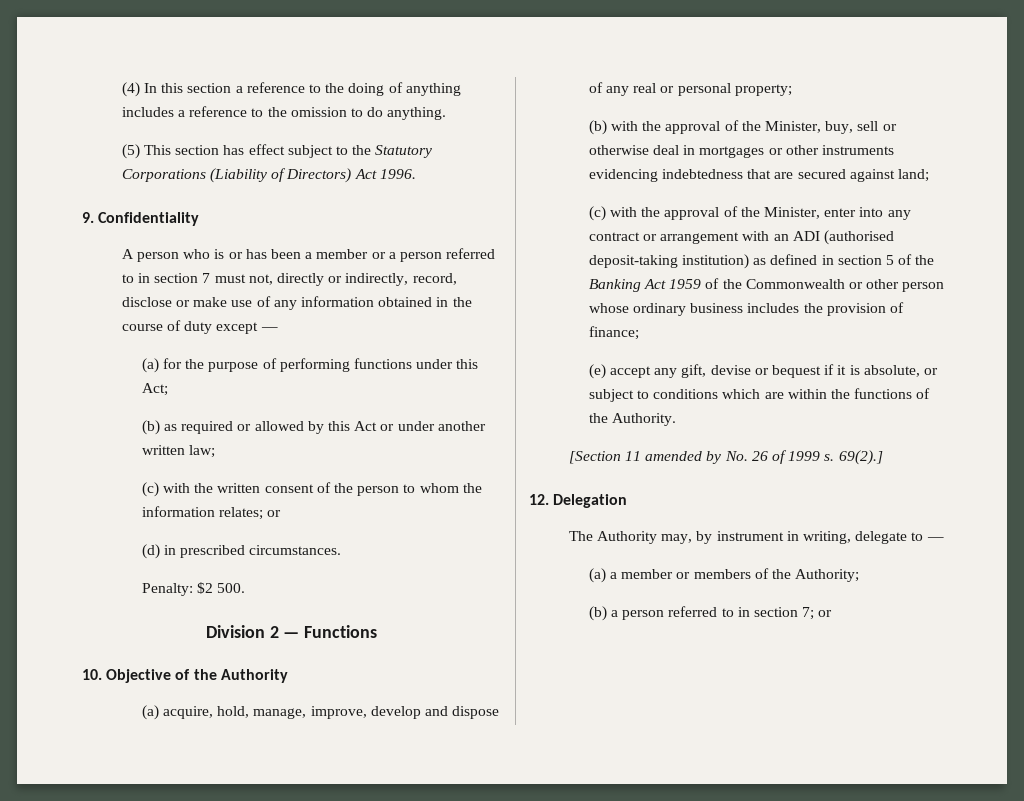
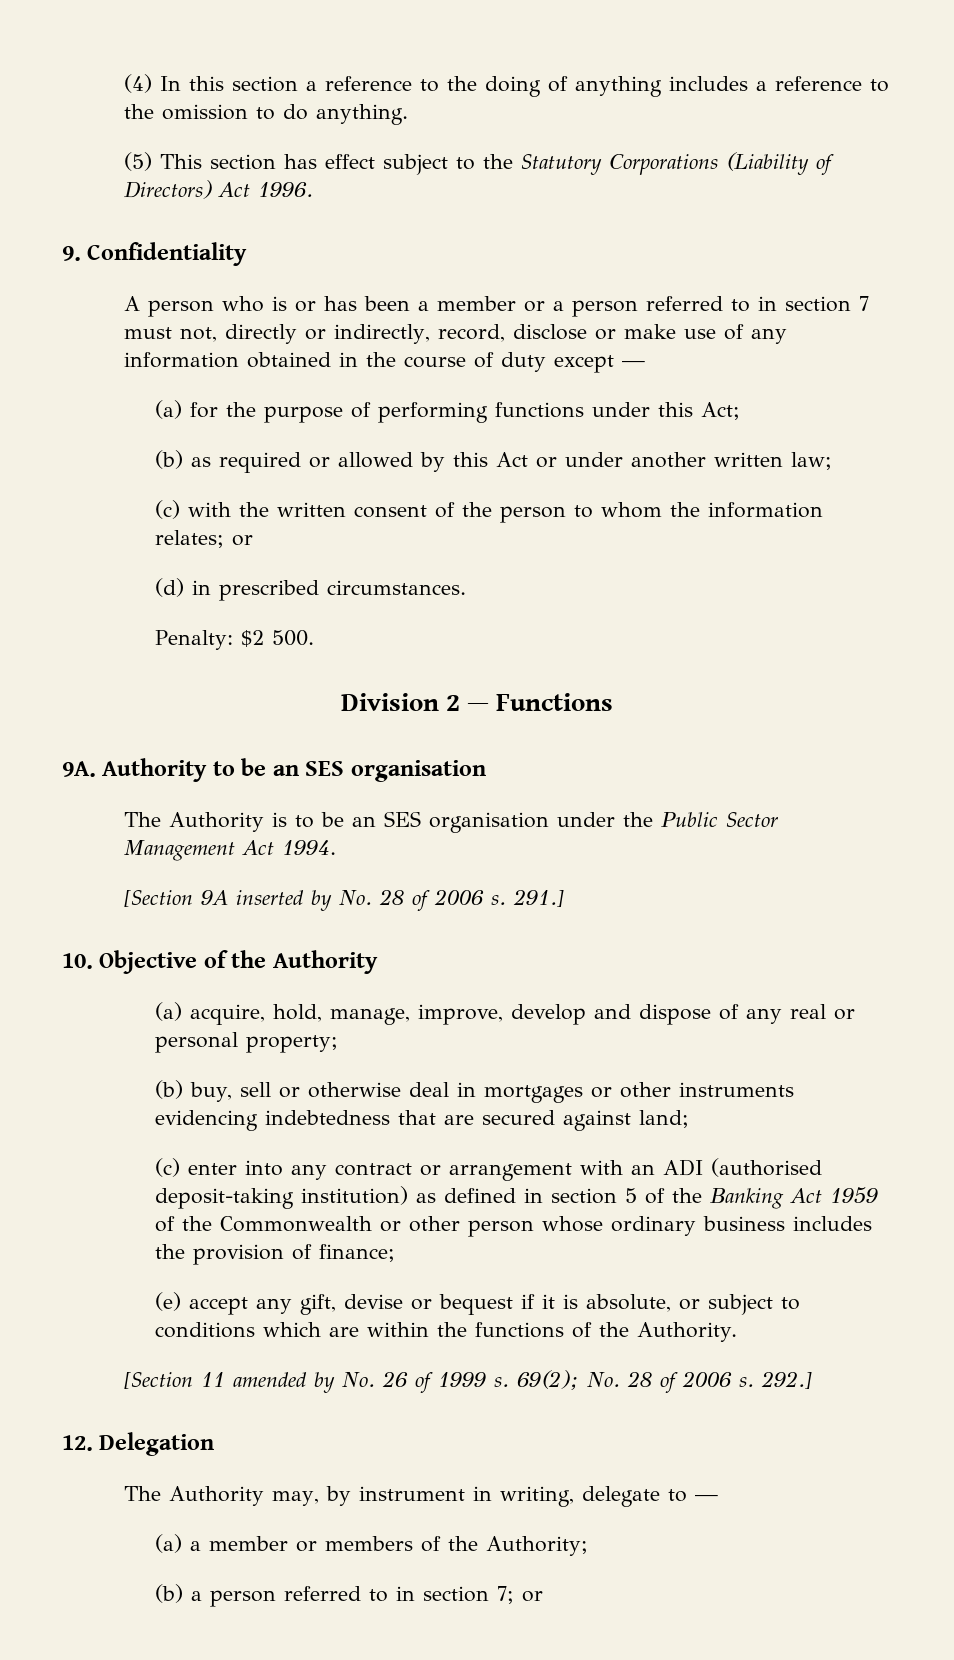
+ 9A. Authority to be an SES organisation
+ The Authority is to be an SES organisation under the Public Sector Management Act 1994.
+ [Section 9A inserted by No. 28 of 2006 s. 291.]
- (b) with the approval of the Minister, buy, sell or otherwise deal in mortgages or other instruments evidencing indebtedness that are secured against land;
+ (b) buy, sell or otherwise deal in mortgages or other instruments evidencing indebtedness that are secured against land;
- (c) with the approval of the Minister, enter into any contract or arrangement with an ADI (authorised deposit-taking institution) as defined in section 5 of the Banking Act 1959 of the Commonwealth or other person whose ordinary business includes the provision of finance;
+ (c) enter into any contract or arrangement with an ADI (authorised deposit-taking institution) as defined in section 5 of the Banking Act 1959 of the Commonwealth or other person whose ordinary business includes the provision of finance;
- 69(2).]
+ 69(2); No. 28 of 2006 s. 292.]

